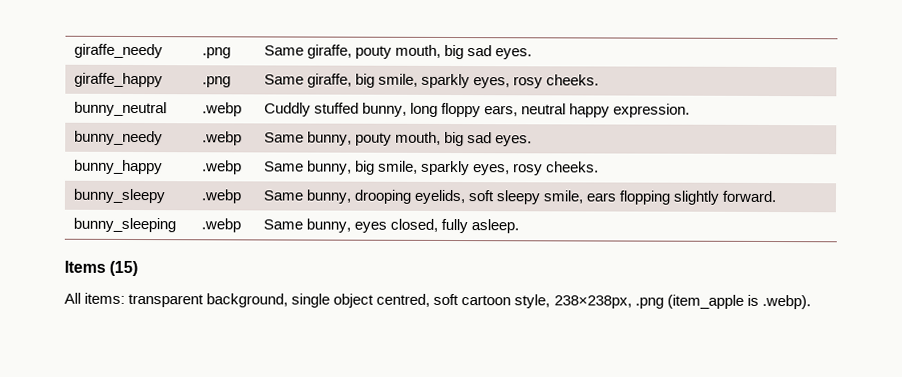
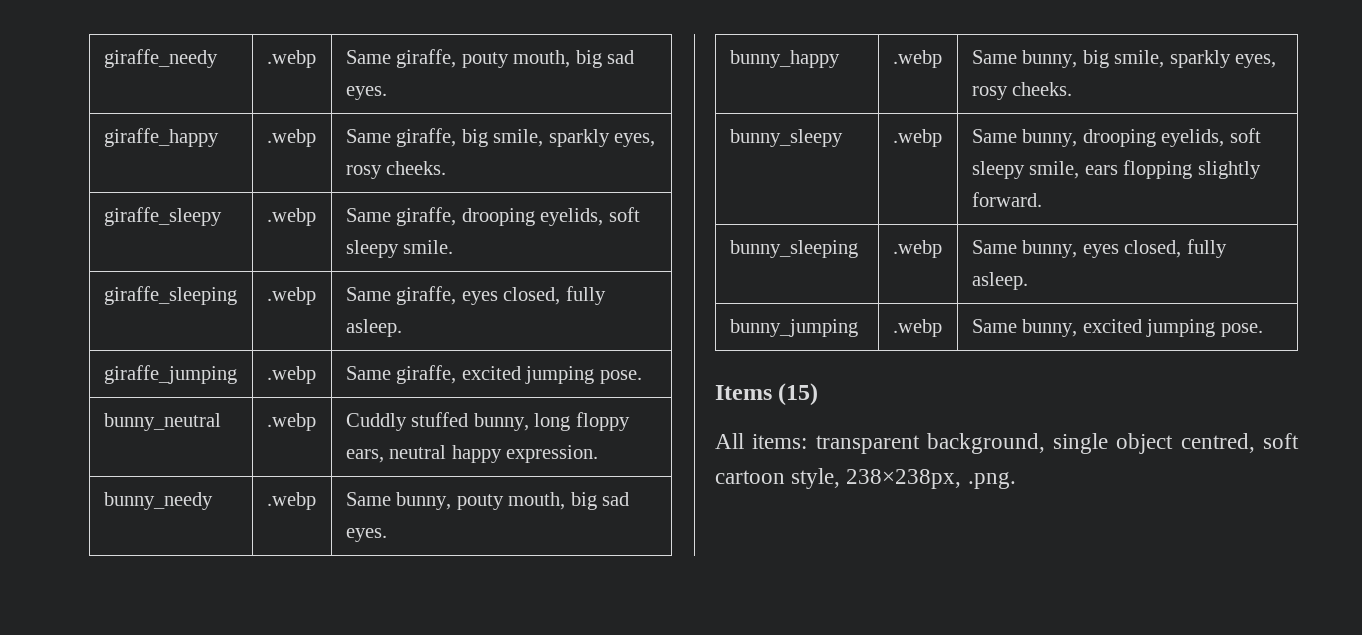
- giraffe_needy | .png | Same giraffe, pouty mouth, big sad eyes.
+ giraffe_needy | .webp | Same giraffe, pouty mouth, big sad eyes.
- giraffe_happy | .png | Same giraffe, big smile, sparkly eyes, rosy cheeks.
+ giraffe_happy | .webp | Same giraffe, big smile, sparkly eyes, rosy cheeks.
+ giraffe_sleepy | .webp | Same giraffe, drooping eyelids, soft sleepy smile.
+ giraffe_sleeping | .webp | Same giraffe, eyes closed, fully asleep.
+ giraffe_jumping | .webp | Same giraffe, excited jumping pose.
+ bunny_jumping | .webp | Same bunny, excited jumping pose.
- All items: transparent background, single object centred, soft cartoon style, 238×238px, .png (item_apple is .webp).
+ All items: transparent background, single object centred, soft cartoon style, 238×238px, .png.

